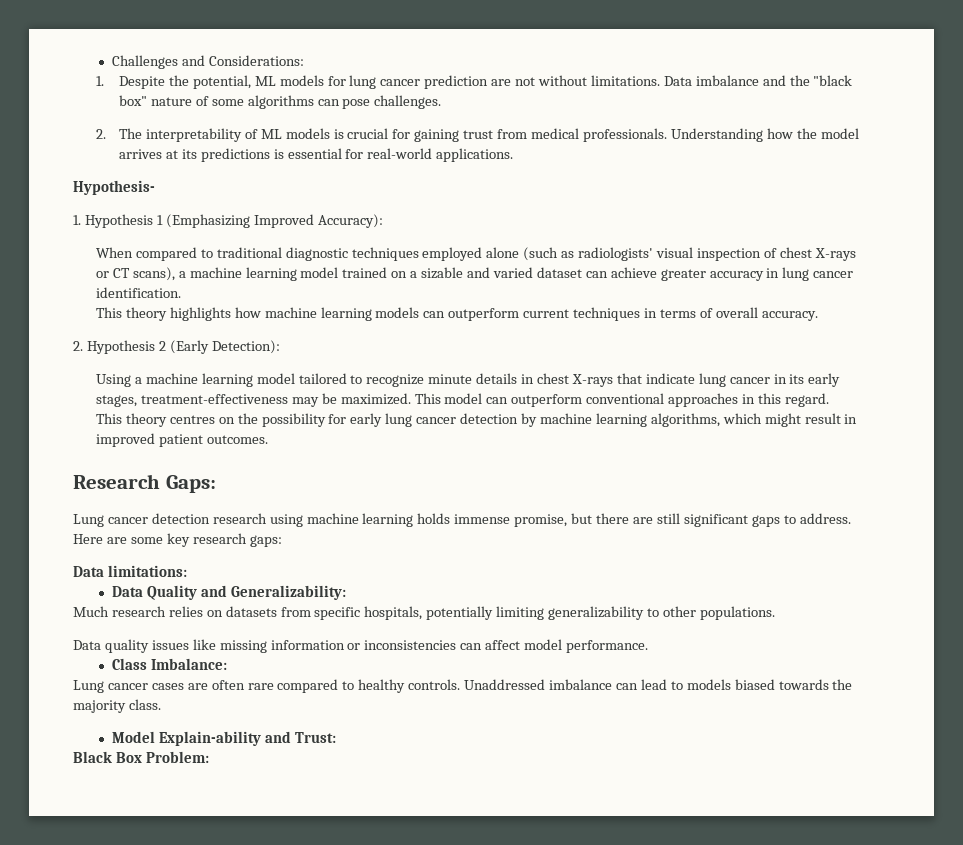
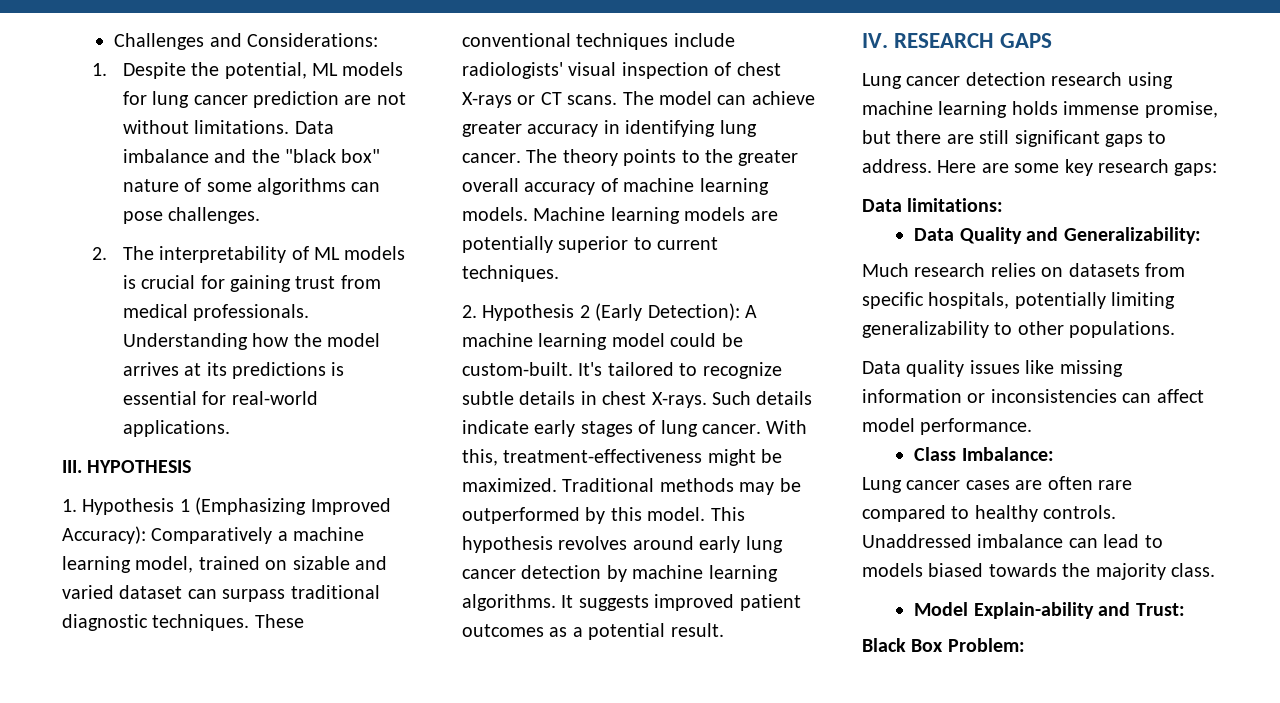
- Hypothesis-
+ III. HYPOTHESIS
- 1. Hypothesis 1 (Emphasizing Improved Accuracy):
- When compared to traditional diagnostic techniques employed alone (such as radiologists' visual inspection of chest X-rays or CT scans), a machine learning model trained on a sizable and varied dataset can achieve greater accuracy in lung cancer identification.
- This theory highlights how machine learning models can outperform current techniques in terms of overall accuracy.
+ 1. Hypothesis 1 (Emphasizing Improved Accuracy): Comparatively a machine learning model, trained on sizable and varied dataset can surpass traditional diagnostic techniques. These conventional techniques include radiologists' visual inspection of chest X-rays or CT scans. The model can achieve greater accuracy in identifying lung cancer. The theory points to the greater overall accuracy of machine learning models. Machine learning models are potentially superior to current techniques.
- 2. Hypothesis 2 (Early Detection):
- Using a machine learning model tailored to recognize minute details in chest X-rays that indicate lung cancer in its early stages, treatment-effectiveness may be maximized. This model can outperform conventional approaches in this regard.
- This theory centres on the possibility for early lung cancer detection by machine learning algorithms, which might result in improved patient outcomes.
- Research Gaps:
+ 2. Hypothesis 2 (Early Detection): A machine learning model could be custom-built. It's tailored to recognize subtle details in chest X-rays. Such details indicate early stages of lung cancer. With this, treatment-effectiveness might be maximized. Traditional methods may be outperformed by this model. This hypothesis revolves around early lung cancer detection by machine learning algorithms. It suggests improved patient outcomes as a potential result.
+ IV. RESEARCH GAPS

